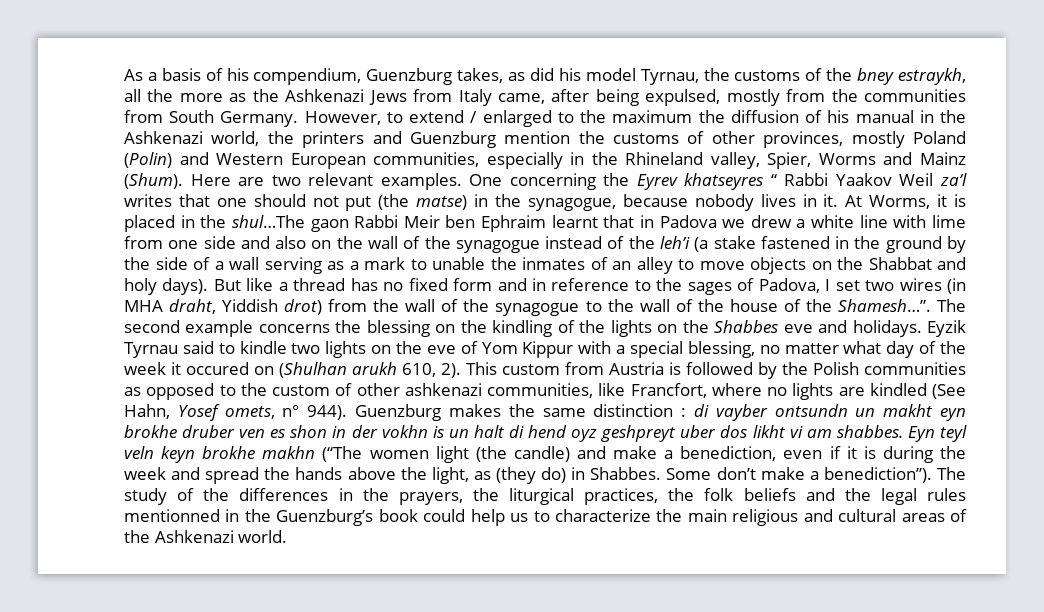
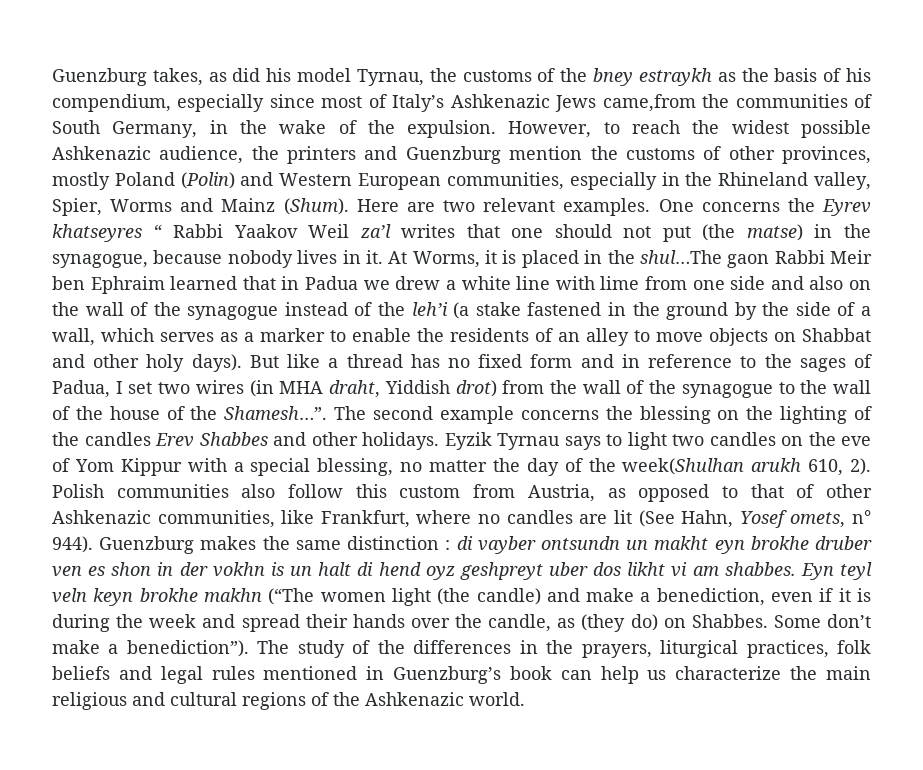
- As a basis of his compendium, Guenzburg takes, as did his model Tyrnau, the customs of the bney estraykh, all the more as the Ashkenazi Jews from Italy came, after being expulsed, mostly from the communities from South Germany. However, to extend / enlarged to the maximum the diffusion of his manual in the Ashkenazi world, the printers and Guenzburg mention the customs of other provinces, mostly Poland (Polin) and Western European communities, especially in the Rhineland valley, Spier, Worms and Mainz (Shum).
+ Guenzburg takes, as did his model Tyrnau, the customs of the bney estraykh as the basis of his compendium, especially since most of Italy’s Ashkenazic Jews came,from the communities of South Germany, in the wake of the expulsion. However, to reach the widest possible Ashkenazic audience, the printers and Guenzburg mention the customs of other provinces, mostly Poland (Polin) and Western European communities, especially in the Rhineland valley, Spier, Worms and Mainz (Shum).
- One concerning the Eyrev khatseyres “ Rabbi Yaakov Weil za’l writes that one should not put (the matse) in the synagogue, because nobody lives in it.
+ One concerns the Eyrev khatseyres “ Rabbi Yaakov Weil za’l writes that one should not put (the matse) in the synagogue, because nobody lives in it.
- At Worms, it is placed in the shul…The gaon Rabbi Meir ben Ephraim learnt that in Padova we drew a white line with lime from one side and also on the wall of the synagogue instead of the leh’i (a stake fastened in the ground by the side of a wall serving as a mark to unable the inmates of an alley to move objects on the Shabbat and holy days).
+ At Worms, it is placed in the shul…The gaon Rabbi Meir ben Ephraim learned that in Padua we drew a white line with lime from one side and also on the wall of the synagogue instead of the leh’i (a stake fastened in the ground by the side of a wall, which serves as a marker to enable the residents of an alley to move objects on Shabbat and other holy days).
- But like a thread has no fixed form and in reference to the sages of Padova, I set two wires (in MHA draht, Yiddish drot) from the wall of the synagogue to the wall of the house of the Shamesh…”.
+ But like a thread has no fixed form and in reference to the sages of Padua, I set two wires (in MHA draht, Yiddish drot) from the wall of the synagogue to the wall of the house of the Shamesh…”.
- The second example concerns the blessing on the kindling of the lights on the Shabbes eve and holidays. Eyzik Tyrnau said to kindle two lights on the eve of Yom Kippur with a special blessing, no matter what day of the week it occured on (Shulhan arukh 610, 2). This custom from Austria is followed by the Polish communities as opposed to the custom of other ashkenazi communities, like Francfort, where no lights are kindled (See Hahn, Yosef omets, n° 944).
+ The second example concerns the blessing on the lighting of the candles Erev Shabbes and other holidays. Eyzik Tyrnau says to light two candles on the eve of Yom Kippur with a special blessing, no matter the day of the week(Shulhan arukh 610, 2). Polish communities also follow this custom from Austria, as opposed to that of other Ashkenazic communities, like Frankfurt, where no candles are lit (See Hahn, Yosef omets, n° 944).
- Eyn teyl veln keyn brokhe makhn (“The women light (the candle) and make a benediction, even if it is during the week and spread the hands above the light, as (they do) in Shabbes.
+ Eyn teyl veln keyn brokhe makhn (“The women light (the candle) and make a benediction, even if it is during the week and spread their hands over the candle, as (they do) on Shabbes.
- The study of the differences in the prayers, the liturgical practices, the folk beliefs and the legal rules mentionned in the Guenzburg’s book could help us to characterize the main religious and cultural areas of the Ashkenazi world.
+ The study of the differences in the prayers, liturgical practices, folk beliefs and legal rules mentioned in Guenzburg’s book can help us characterize the main religious and cultural regions of the Ashkenazic world.

